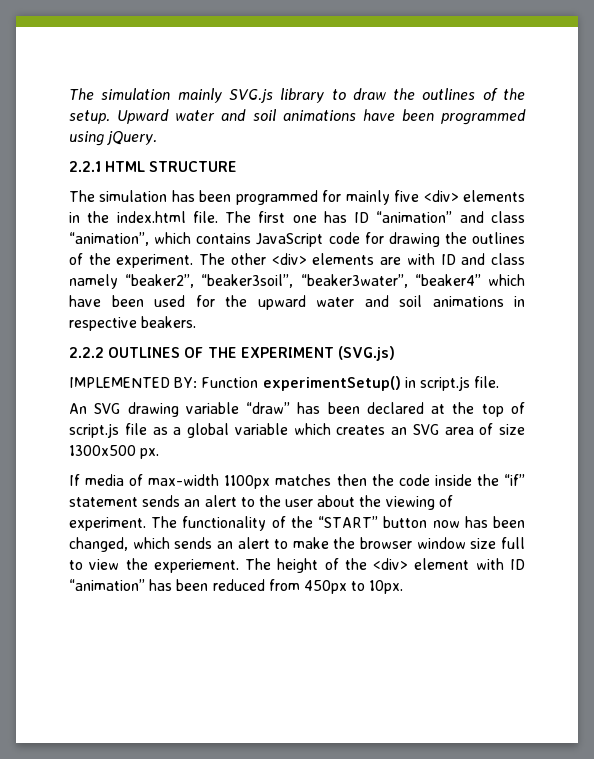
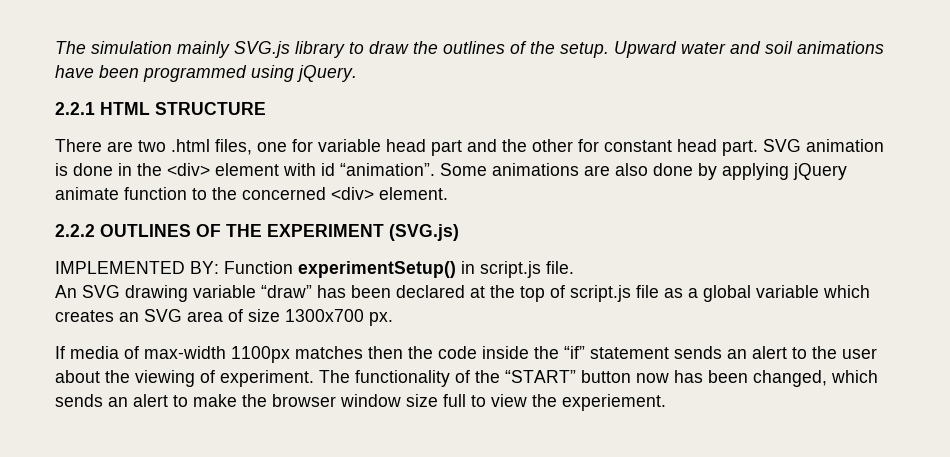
- The simulation has been programmed for mainly five <div> elements in the index.html file. The first one has ID “animation” and class “animation”, which contains JavaScript code for drawing the outlines of the experiment. The other <div> elements are with ID and class namely “beaker2”, “beaker3soil”, “beaker3water”, “beaker4” which have been used for the upward water and soil animations in respective beakers.
+ There are two .html files, one for variable head part and the other for constant head part. SVG animation is done in the <div> element with id “animation”. Some animations are also done by applying jQuery animate function to the concerned <div> element.
- An SVG drawing variable “draw” has been declared at the top of script.js file as a global variable which creates an SVG area of size 1300x500 px.
+ An SVG drawing variable “draw” has been declared at the top of script.js file as a global variable which creates an SVG area of size 1300x700 px.
- The height of the <div> element with ID “animation” has been reduced from 450px to 10px.

